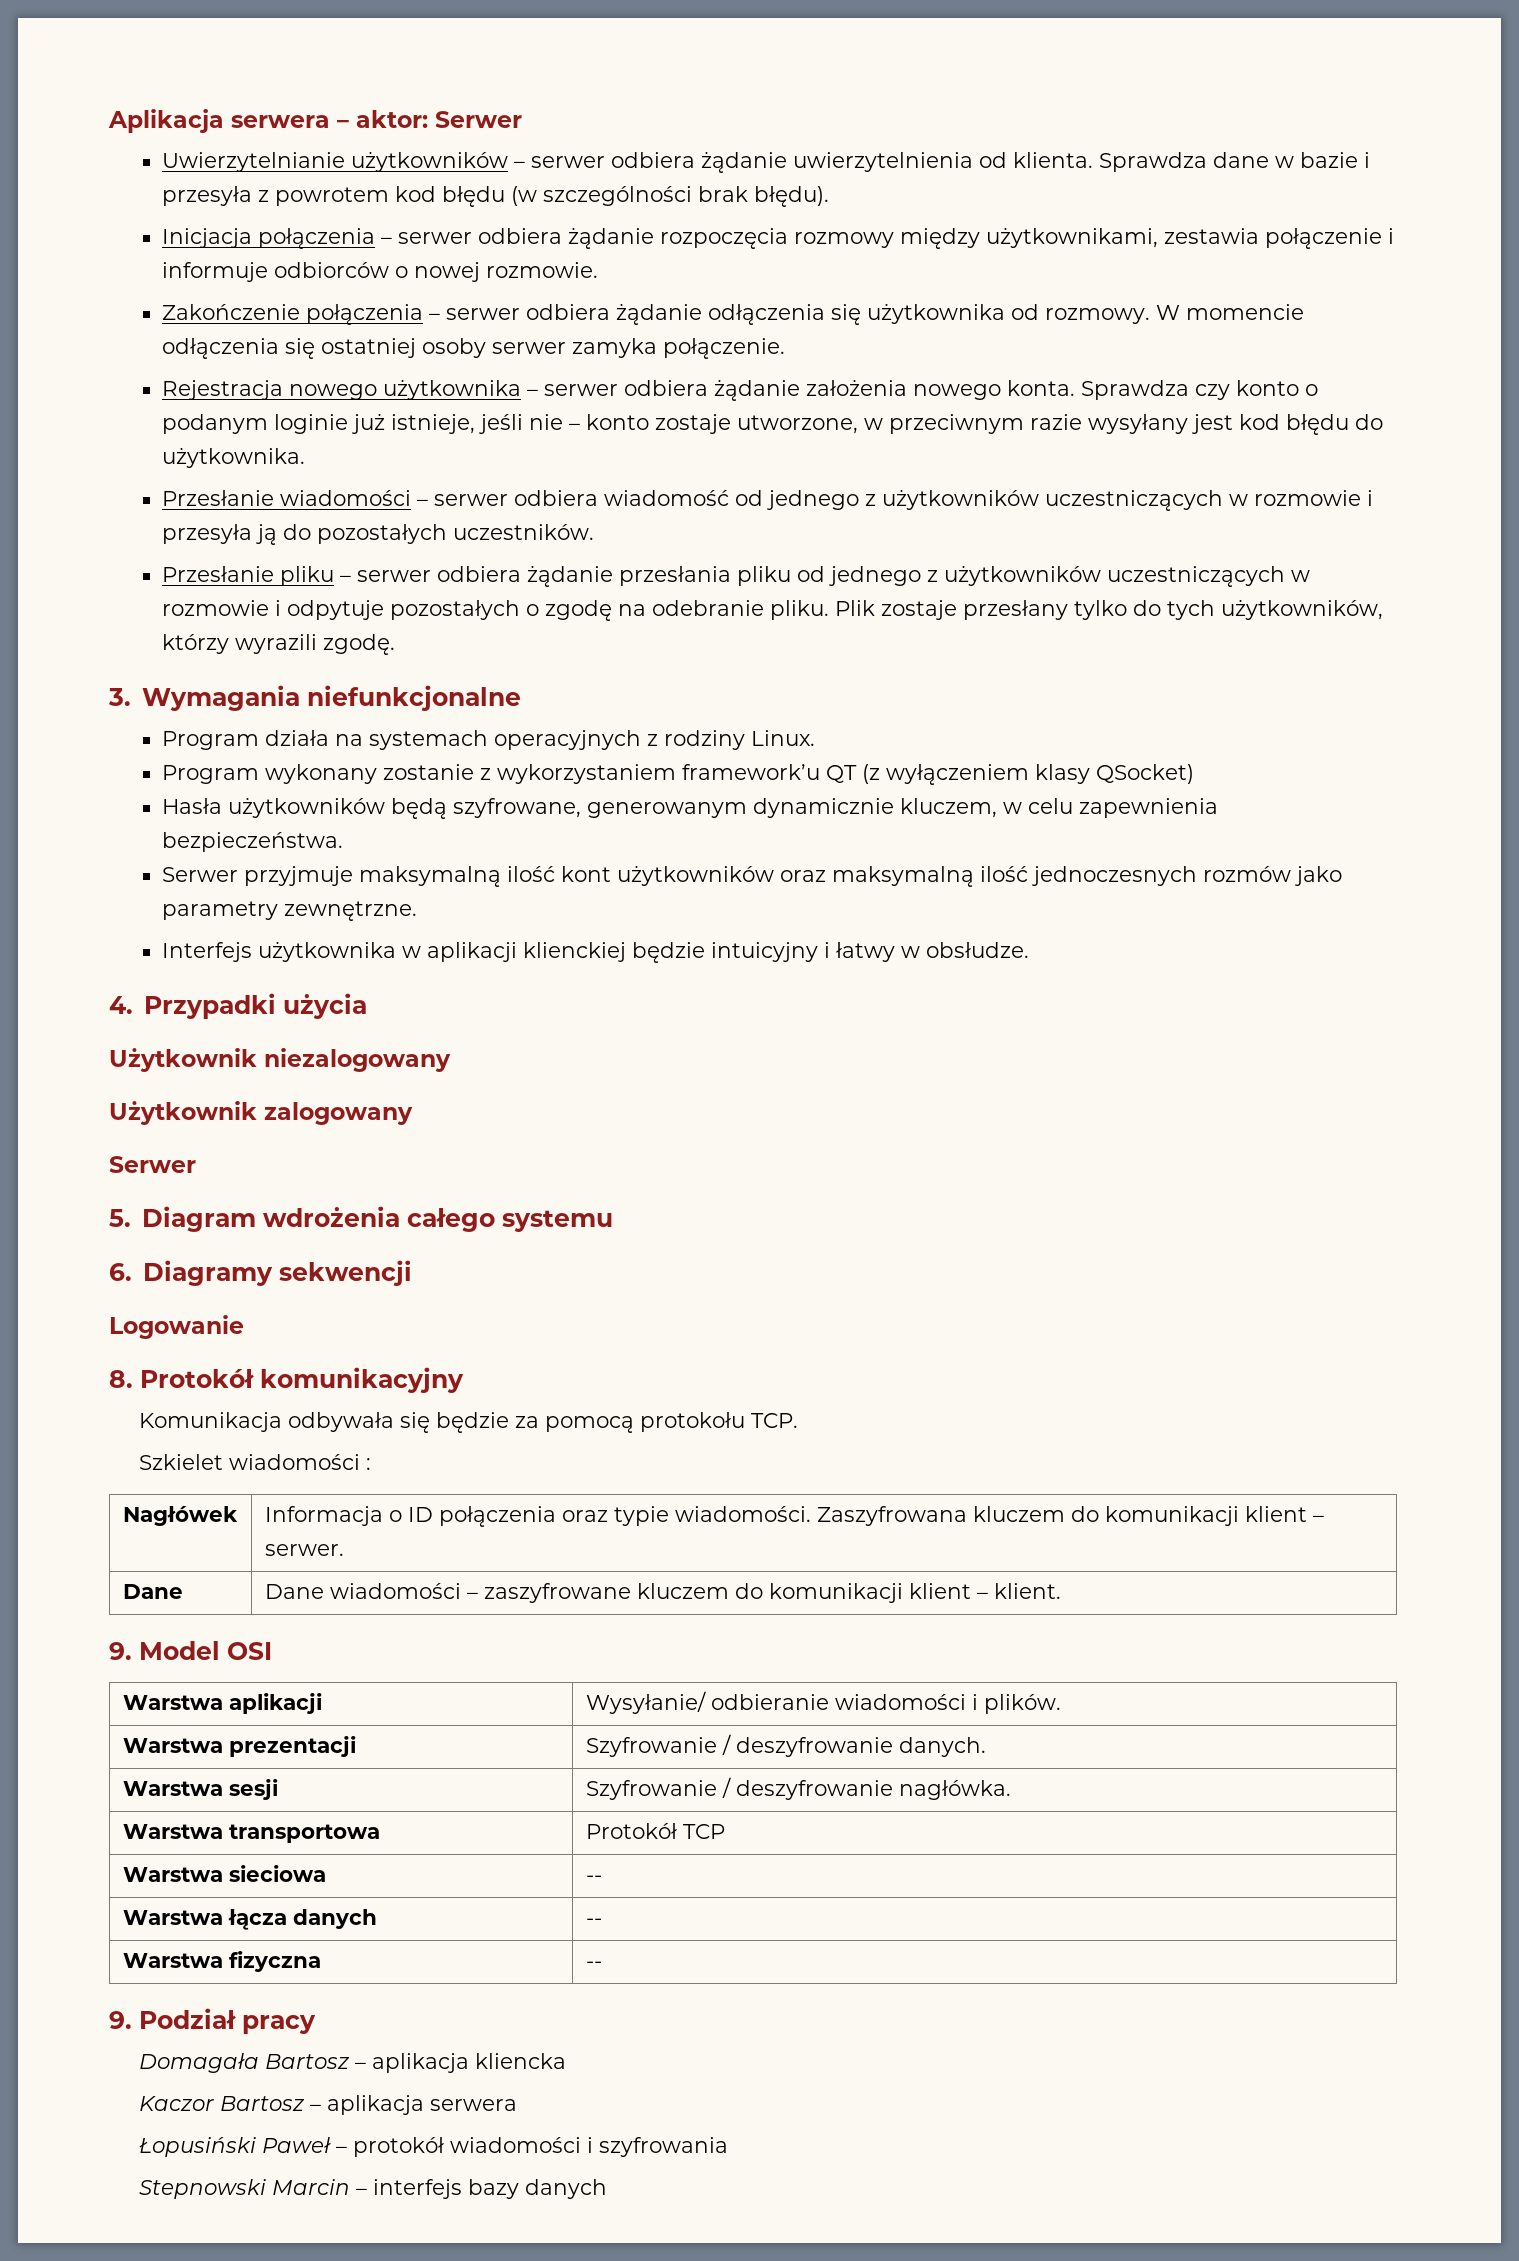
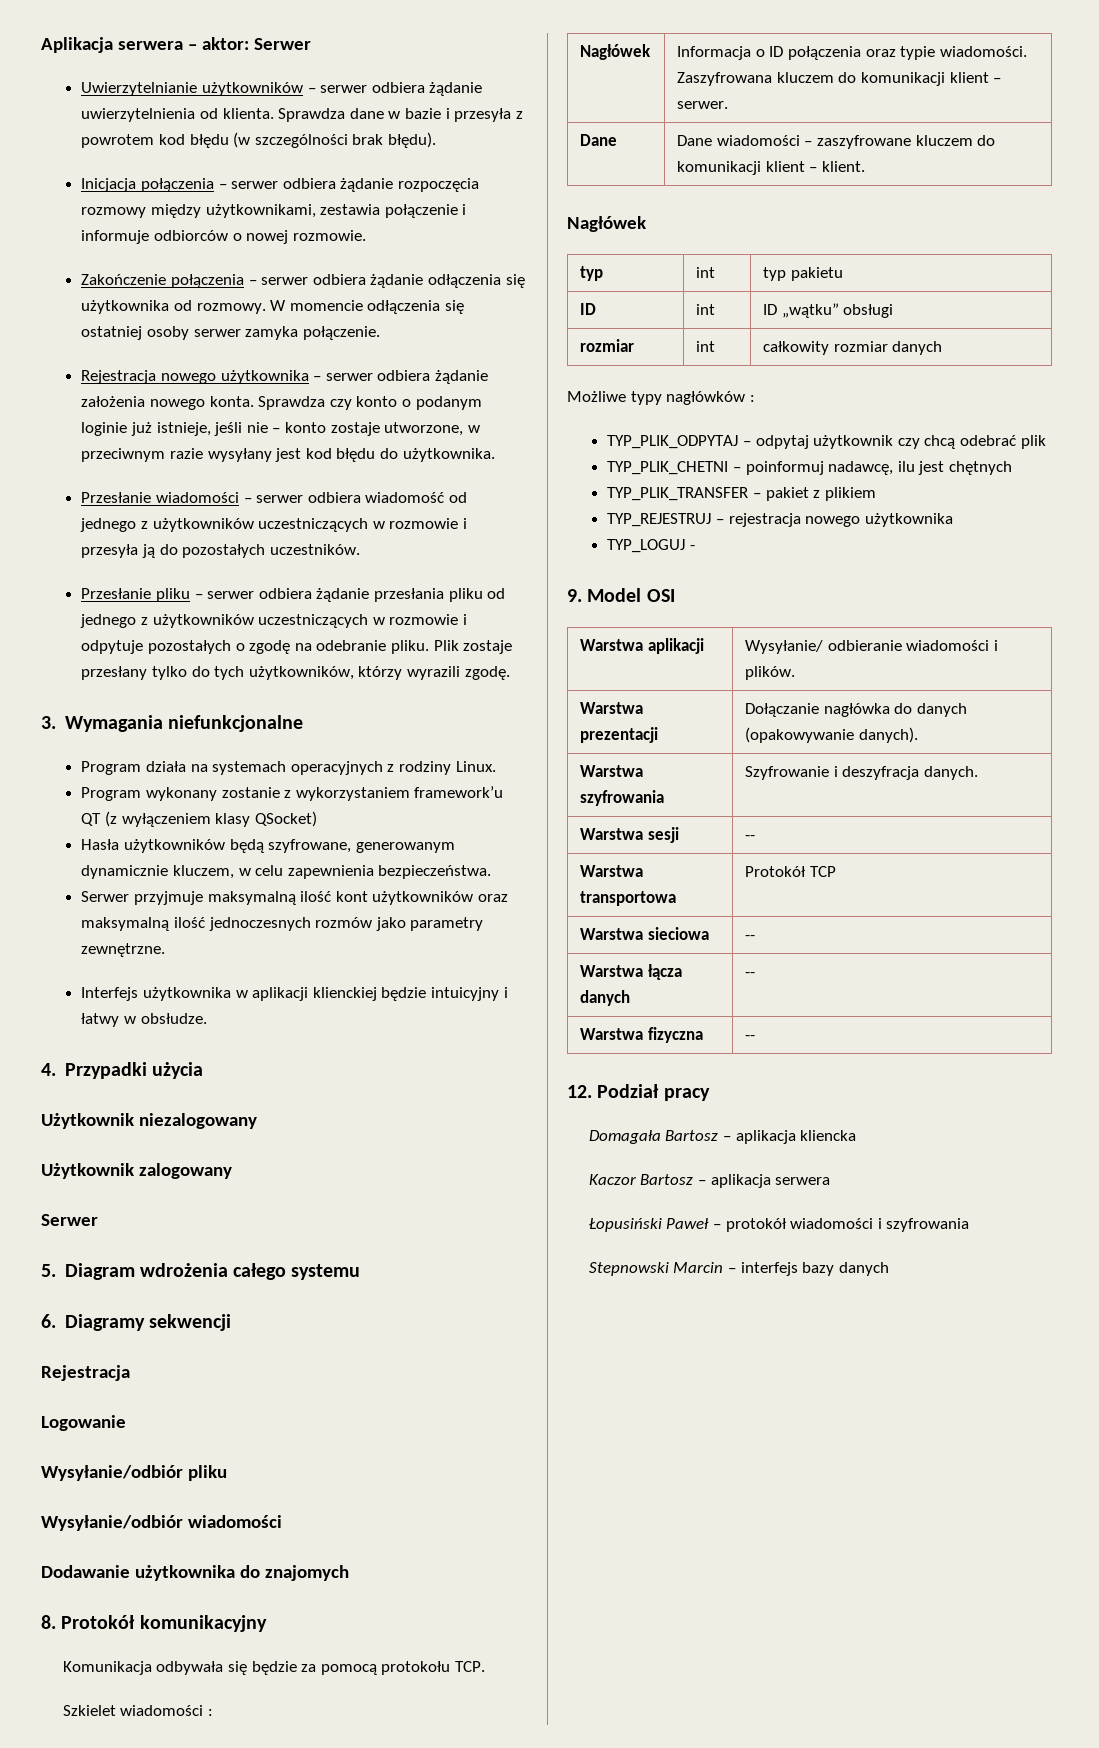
  6. Diagramy sekwencji
+ Rejestracja
+ Wysyłanie/odbiór pliku
+ Wysyłanie/odbiór wiadomości
+ Dodawanie użytkownika do znajomych
  Dane | Dane wiadomości – zaszyfrowane kluczem do komunikacji klient – klient.
+ Nagłówek
+ typ | int | typ pakietu
+ ID | int | ID „wątku” obsługi
+ rozmiar | int | całkowity rozmiar danych
+ Możliwe typy nagłówków :
+ TYP_PLIK_ODPYTAJ – odpytaj użytkownik czy chcą odebrać plik
+ TYP_PLIK_CHETNI – poinformuj nadawcę, ilu jest chętnych
+ TYP_PLIK_TRANSFER – pakiet z plikiem
+ TYP_REJESTRUJ – rejestracja nowego użytkownika
+ TYP_LOGUJ -
- Warstwa prezentacji | Szyfrowanie / deszyfrowanie danych.
+ Warstwa prezentacji | Dołączanie nagłówka do danych (opakowywanie danych).
+ Warstwa szyfrowania | Szyfrowanie i deszyfracja danych.
- Warstwa sesji | Szyfrowanie / deszyfrowanie nagłówka.
+ Warstwa sesji | --
- 9. Podział pracy
+ 12. Podział pracy

